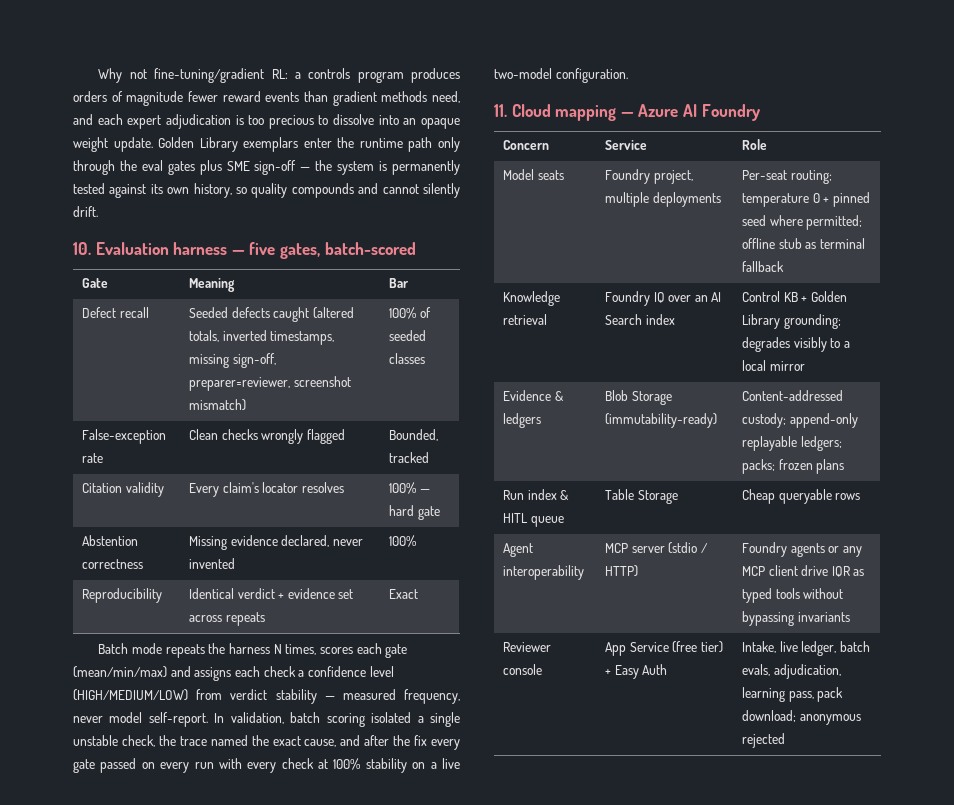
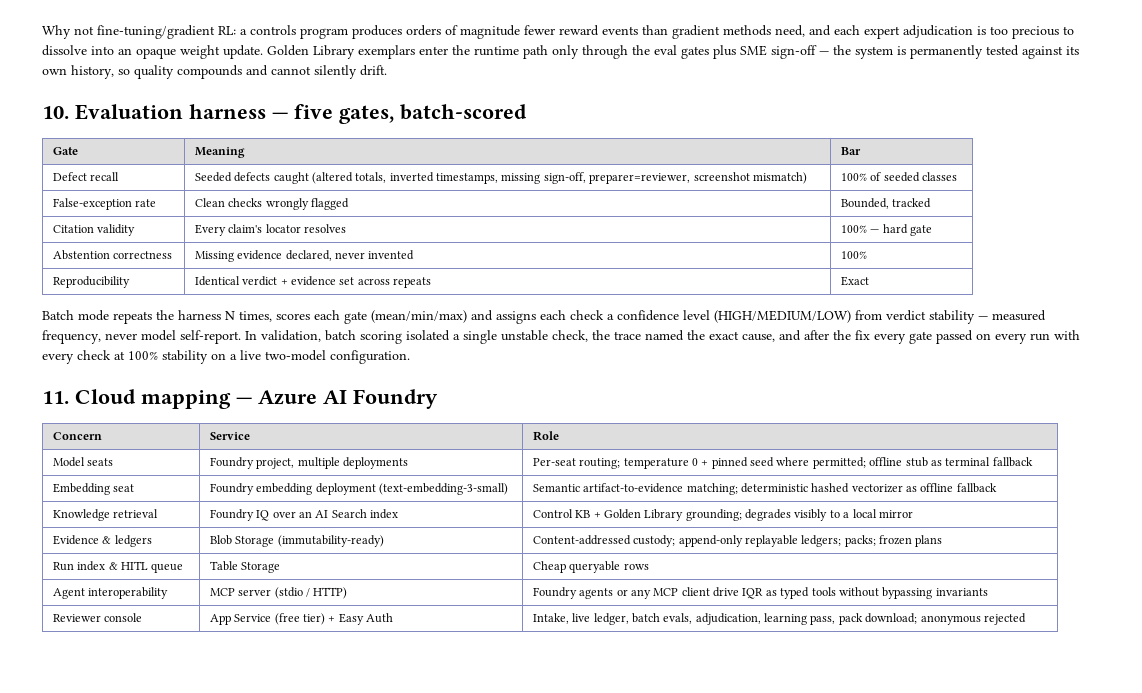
+ Embedding seat | Foundry embedding deployment (text-embedding-3-small) | Semantic artifact-to-evidence matching; deterministic hashed vectorizer as offline fallback

